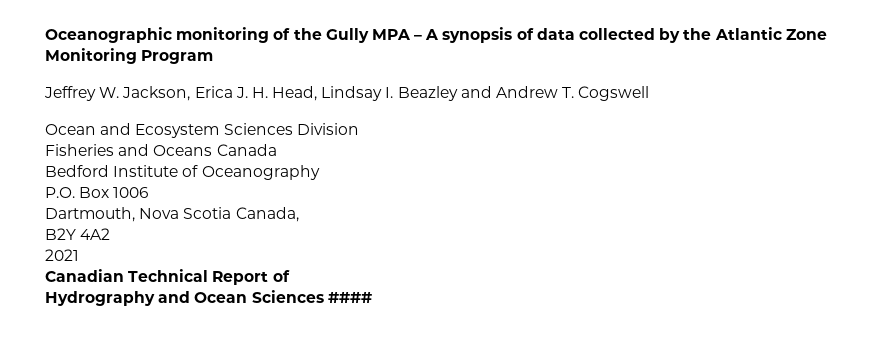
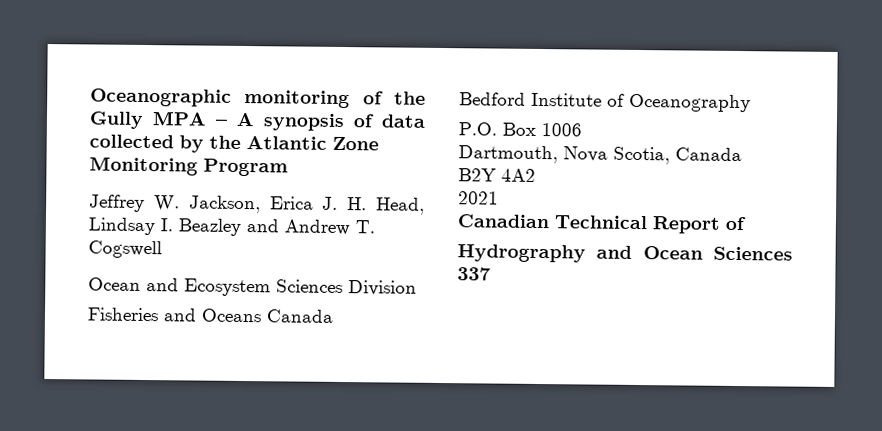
- Dartmouth, Nova Scotia Canada,
+ Dartmouth, Nova Scotia, Canada
- Hydrography and Ocean Sciences ####
+ Hydrography and Ocean Sciences 337

